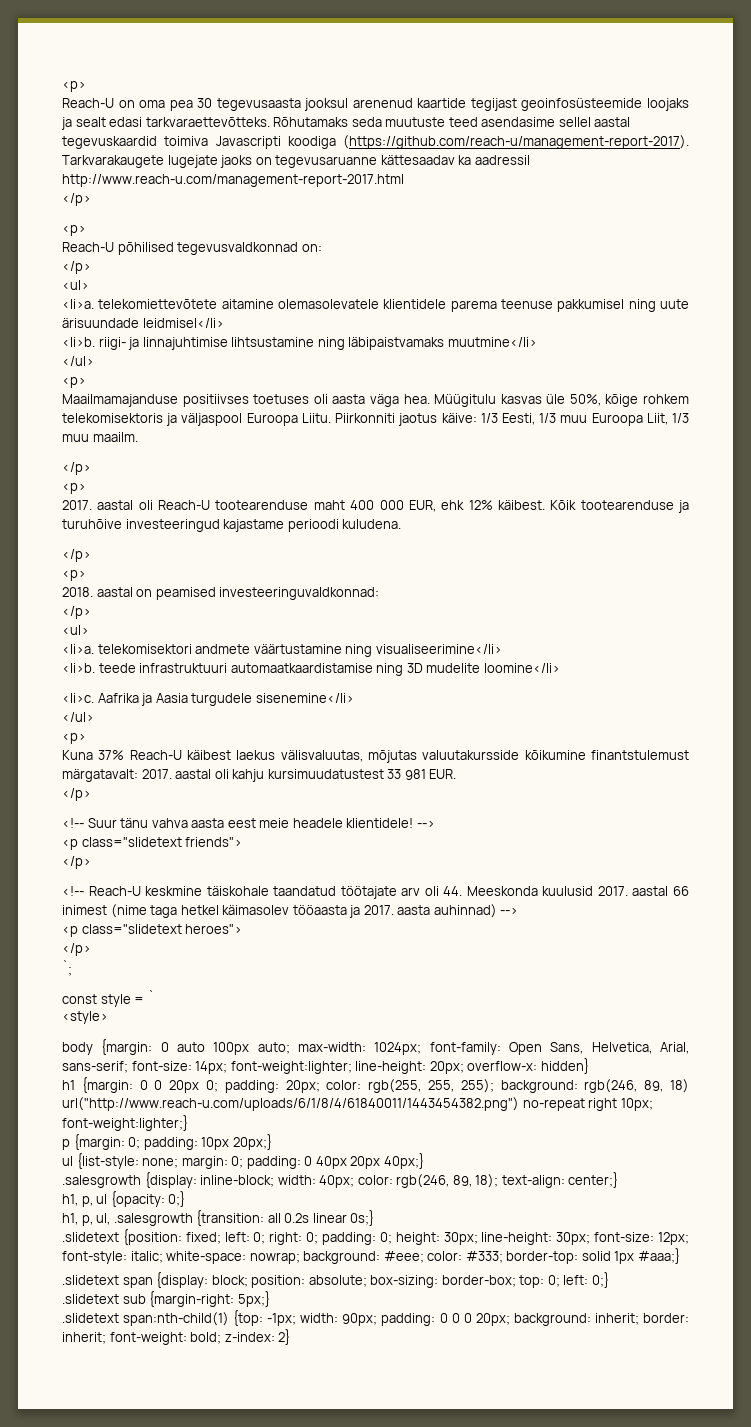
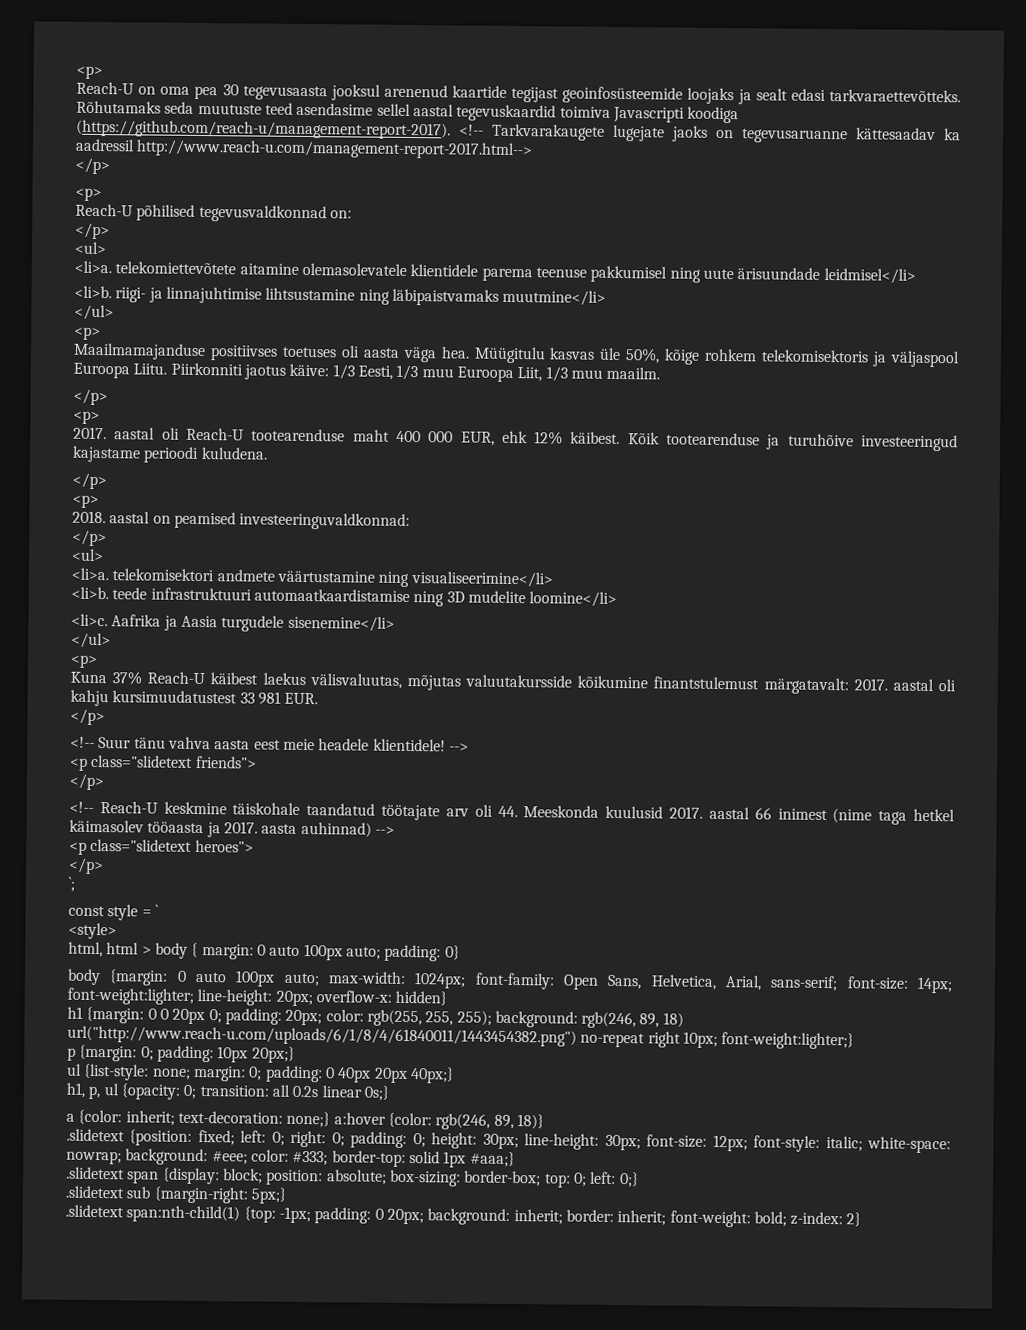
- Rõhutamaks seda muutuste teed asendasime sellel aastal tegevuskaardid toimiva Javascripti koodiga (https://github.com/reach-u/management-report-2017). Tarkvarakaugete lugejate jaoks on tegevusaruanne kättesaadav ka aadressil http://www.reach-u.com/management-report-2017.html
+ Rõhutamaks seda muutuste teed asendasime sellel aastal tegevuskaardid toimiva Javascripti koodiga (https://github.com/reach-u/management-report-2017). <!-- Tarkvarakaugete lugejate jaoks on tegevusaruanne kättesaadav ka aadressil http://www.reach-u.com/management-report-2017.html-->
+ html, html > body { margin: 0 auto 100px auto; padding: 0}
- .salesgrowth {display: inline-block; width: 40px; color: rgb(246, 89, 18); text-align: center;}
- h1, p, ul {opacity: 0;}
- h1, p, ul, .salesgrowth {transition: all 0.2s linear 0s;}
+ h1, p, ul {opacity: 0; transition: all 0.2s linear 0s;}
+ a {color: inherit; text-decoration: none;} a:hover {color: rgb(246, 89, 18)}
- .slidetext span:nth-child(1) {top: -1px; width: 90px; padding: 0 0 0 20px; background: inherit; border: inherit; font-weight: bold; z-index: 2}
+ .slidetext span:nth-child(1) {top: -1px; padding: 0 20px; background: inherit; border: inherit; font-weight: bold; z-index: 2}

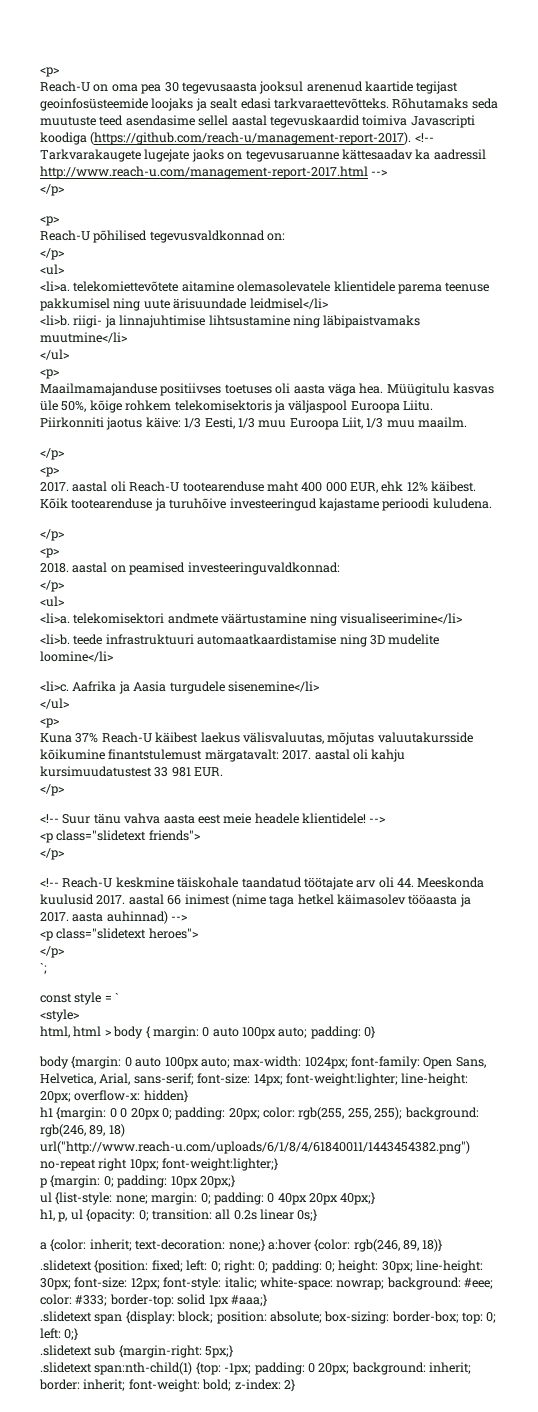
- Rõhutamaks seda muutuste teed asendasime sellel aastal tegevuskaardid toimiva Javascripti koodiga (https://github.com/reach-u/management-report-2017). <!-- Tarkvarakaugete lugejate jaoks on tegevusaruanne kättesaadav ka aadressil http://www.reach-u.com/management-report-2017.html-->
+ Rõhutamaks seda muutuste teed asendasime sellel aastal tegevuskaardid toimiva Javascripti koodiga (https://github.com/reach-u/management-report-2017). <!-- Tarkvarakaugete lugejate jaoks on tegevusaruanne kättesaadav ka aadressil http://www.reach-u.com/management-report-2017.html -->

